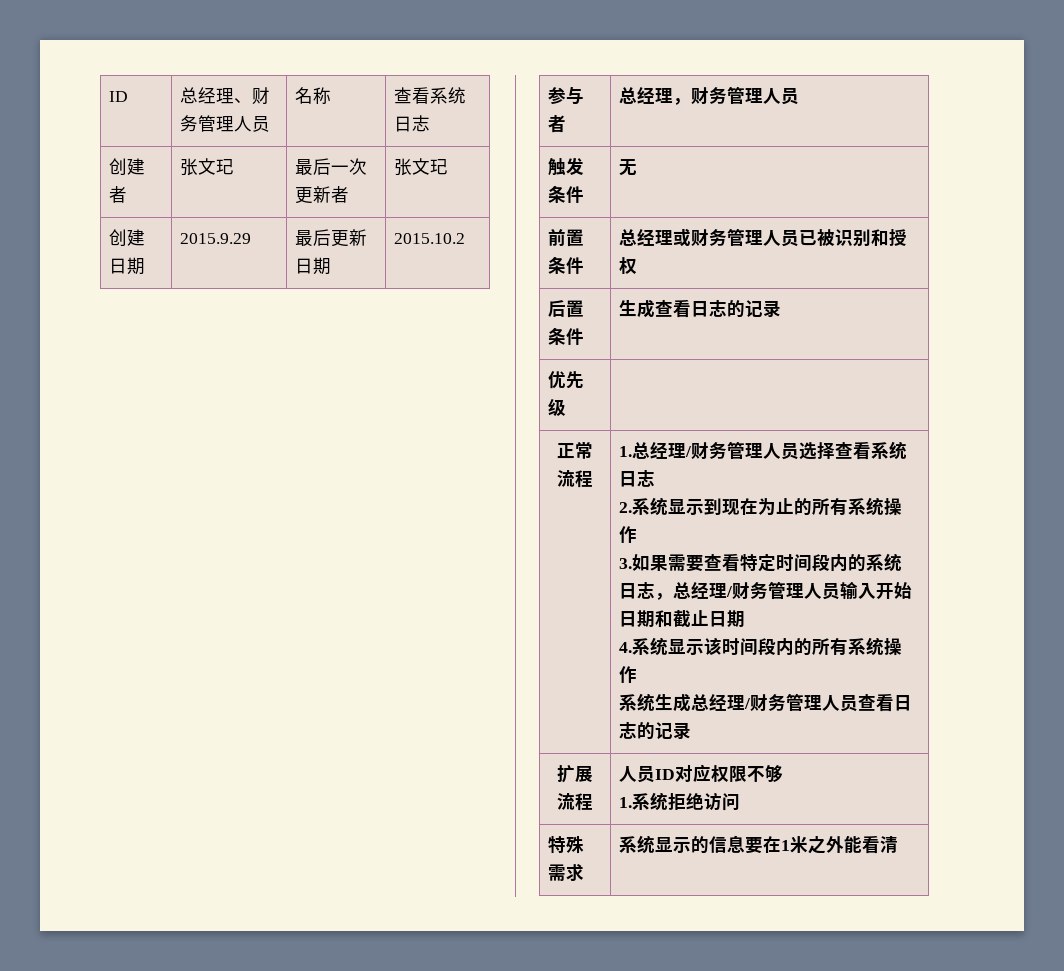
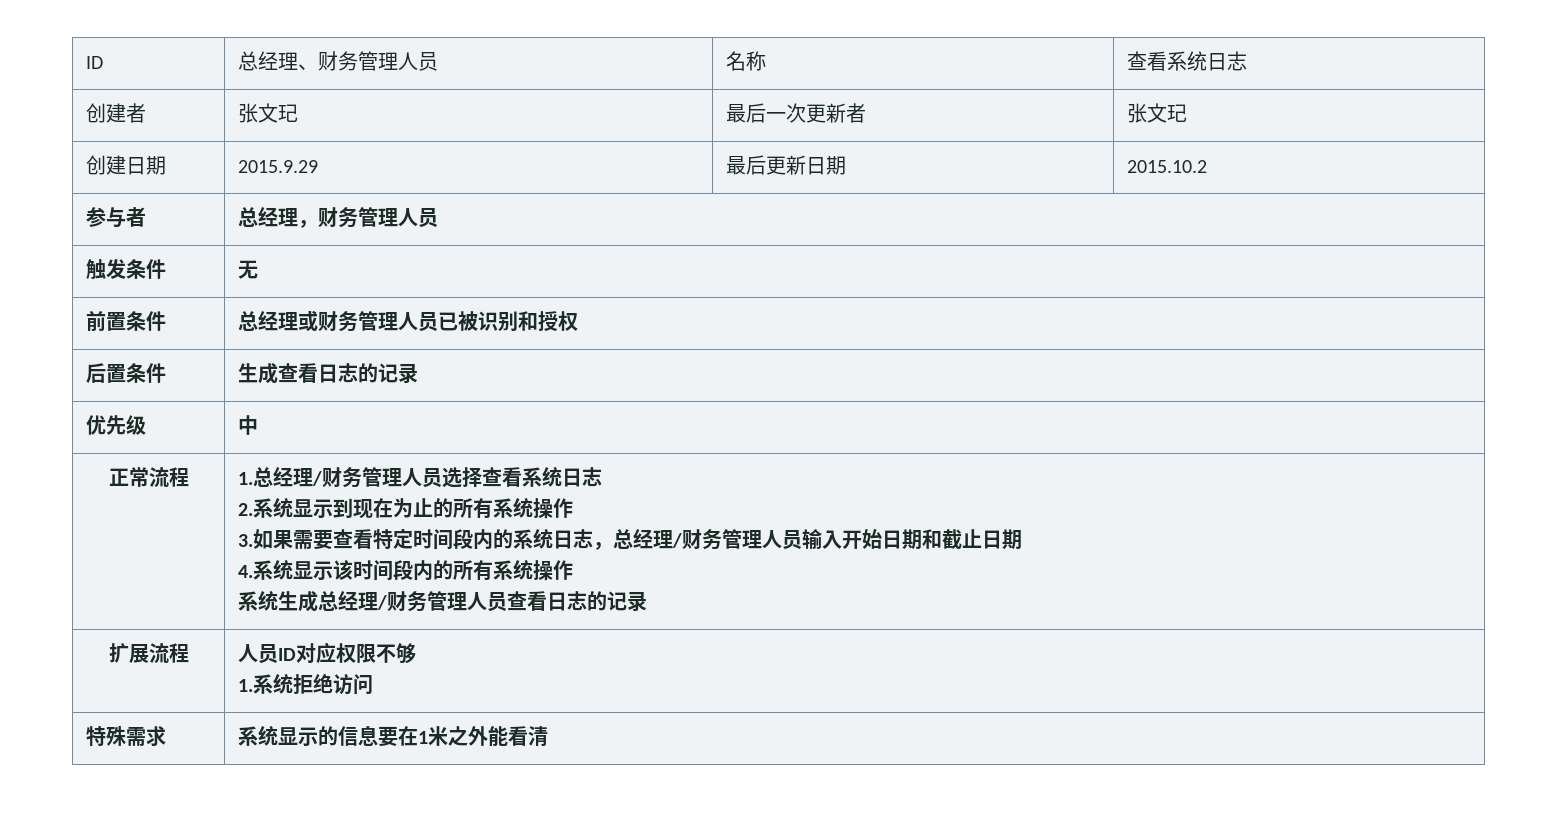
- 优先级 |
+ 优先级 | 中

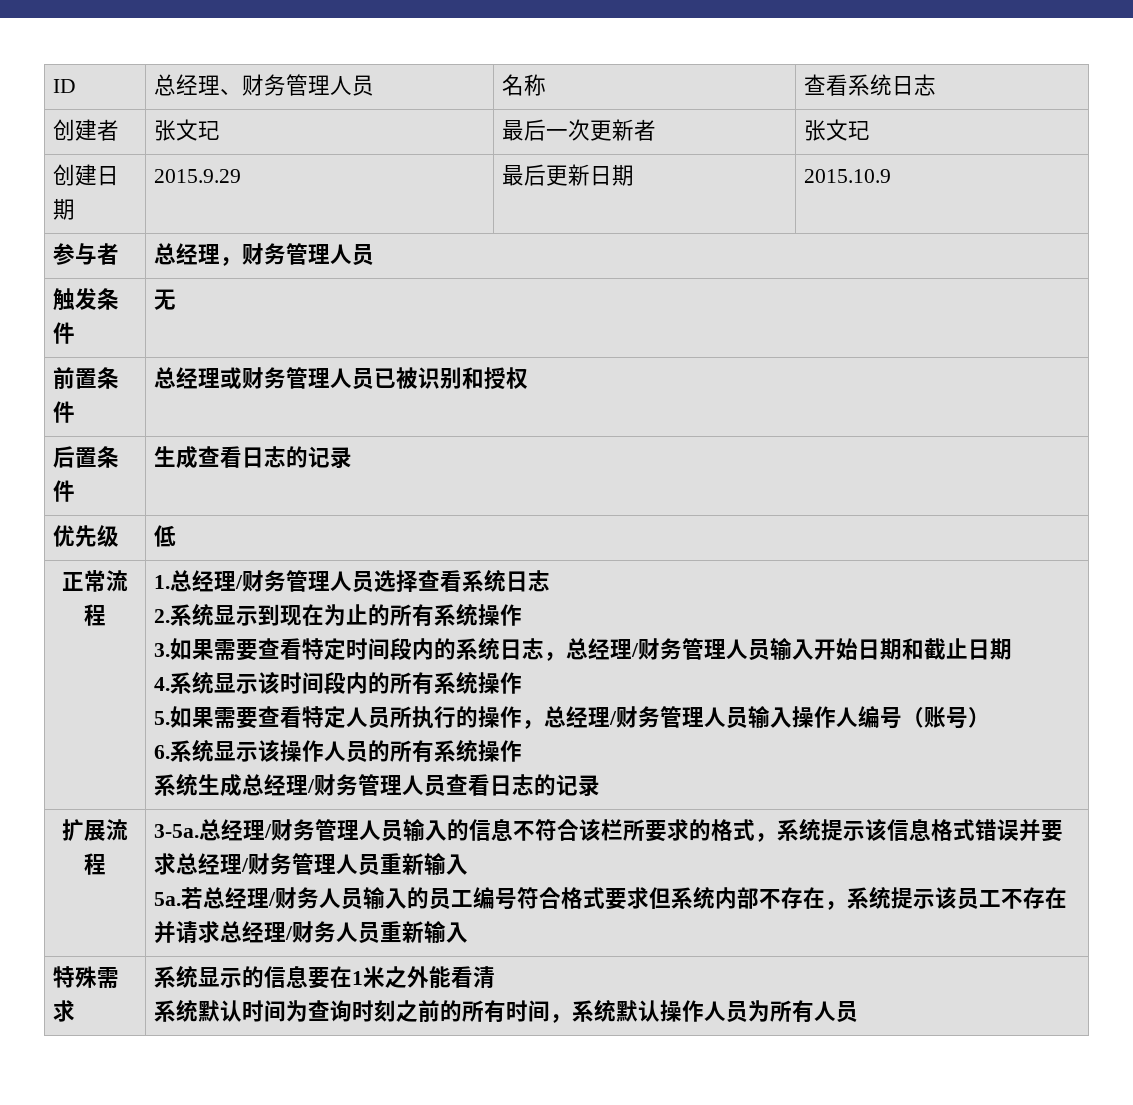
- 创建日期 | 2015.9.29 | 最后更新日期 | 2015.10.2
+ 创建日期 | 2015.9.29 | 最后更新日期 | 2015.10.9
- 优先级 | 中
+ 优先级 | 低
+ 5.如果需要查看特定人员所执行的操作，总经理/财务管理人员输入操作人编号（账号）
+ 6.系统显示该操作人员的所有系统操作
- 人员ID对应权限不够
- 1.系统拒绝访问
+ 3-5a.总经理/财务管理人员输入的信息不符合该栏所要求的格式，系统提示该信息格式错误并要求总经理/财务管理人员重新输入
+ 5a.若总经理/财务人员输入的员工编号符合格式要求但系统内部不存在，系统提示该员工不存在并请求总经理/财务人员重新输入
  特殊需求 | 系统显示的信息要在1米之外能看清
+ 系统默认时间为查询时刻之前的所有时间，系统默认操作人员为所有人员

